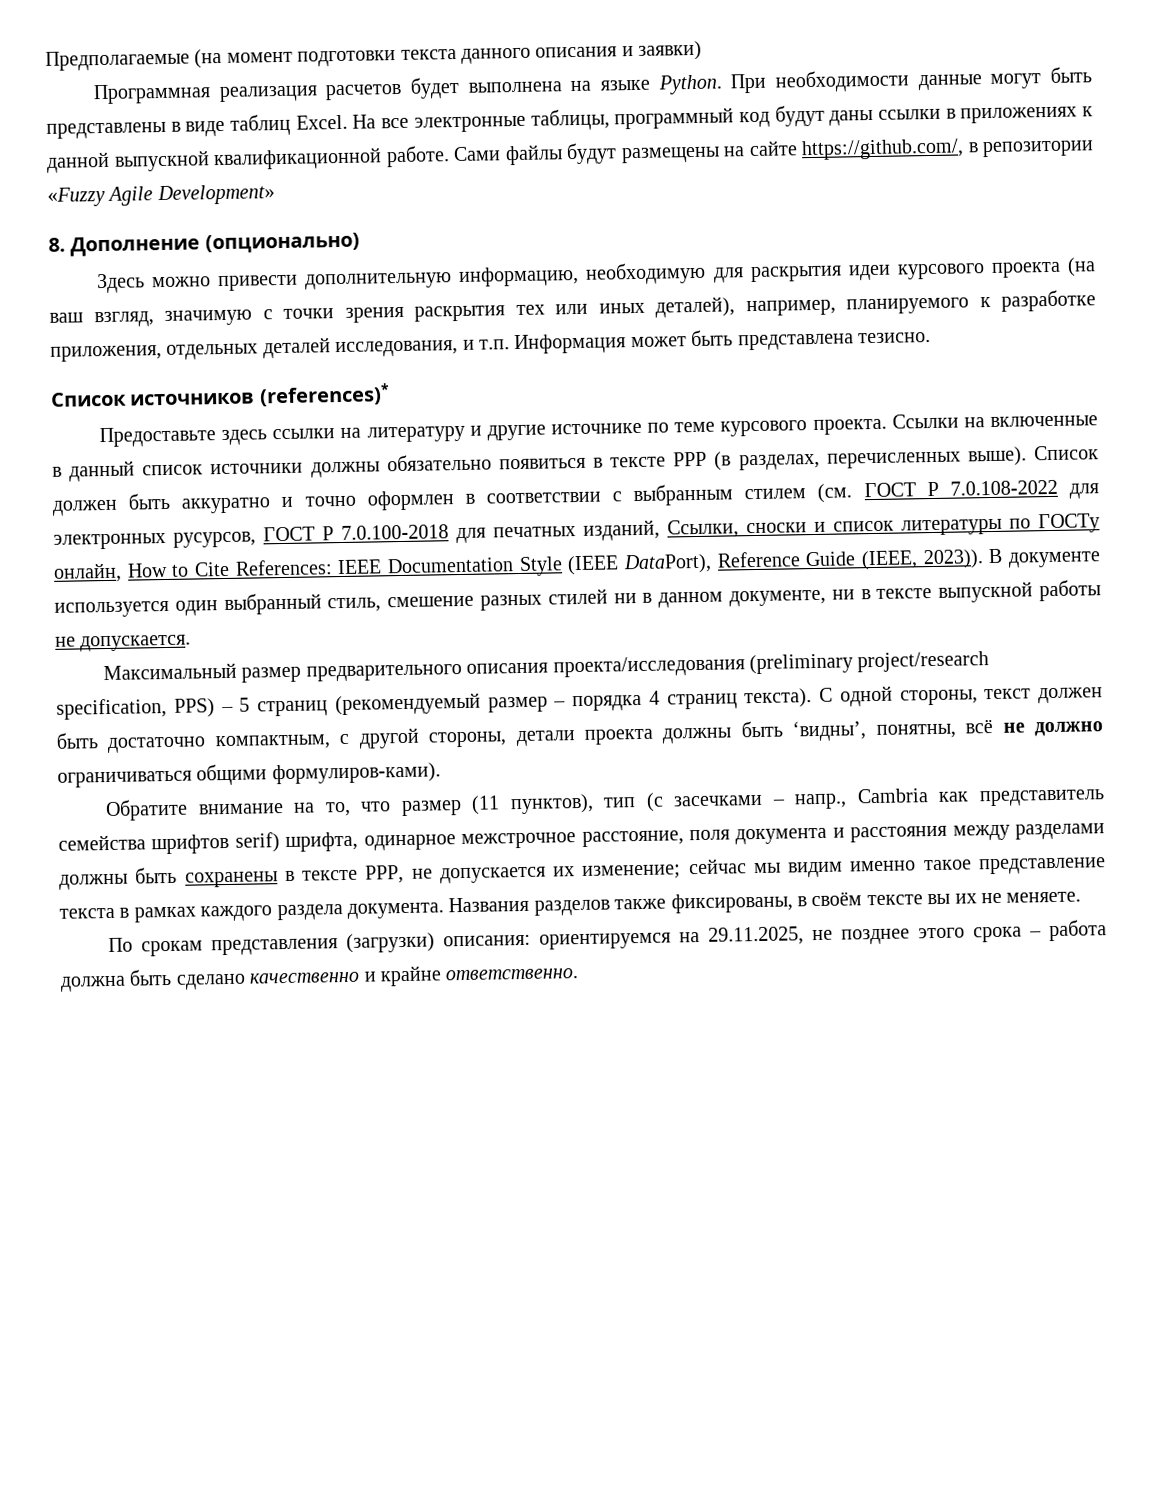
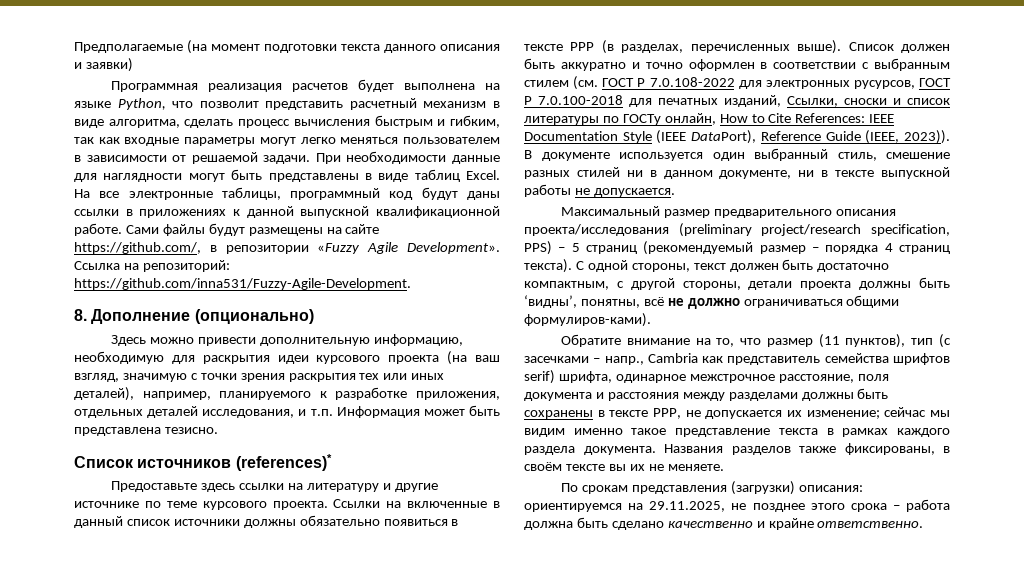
- Программная реализация расчетов будет выполнена на языке Python.
+ Программная реализация расчетов будет выполнена на языке Python, что позволит представить расчетный механизм в виде алгоритма, сделать процесс вычисления быстрым и гибким, так как входные параметры могут легко меняться пользователем в зависимости от решаемой задачи.
- При необходимости данные могут быть представлены в виде таблиц Excel.
+ При необходимости данные для наглядности могут быть представлены в виде таблиц Excel.
- Сами файлы будут размещены на сайте https://github.com/, в репозитории «Fuzzy Agile Development»
+ Сами файлы будут размещены на сайте https://github.com/, в репозитории «Fuzzy Agile Development». Ссылка на репозиторий: https://github.com/inna531/Fuzzy-Agile-Development.

